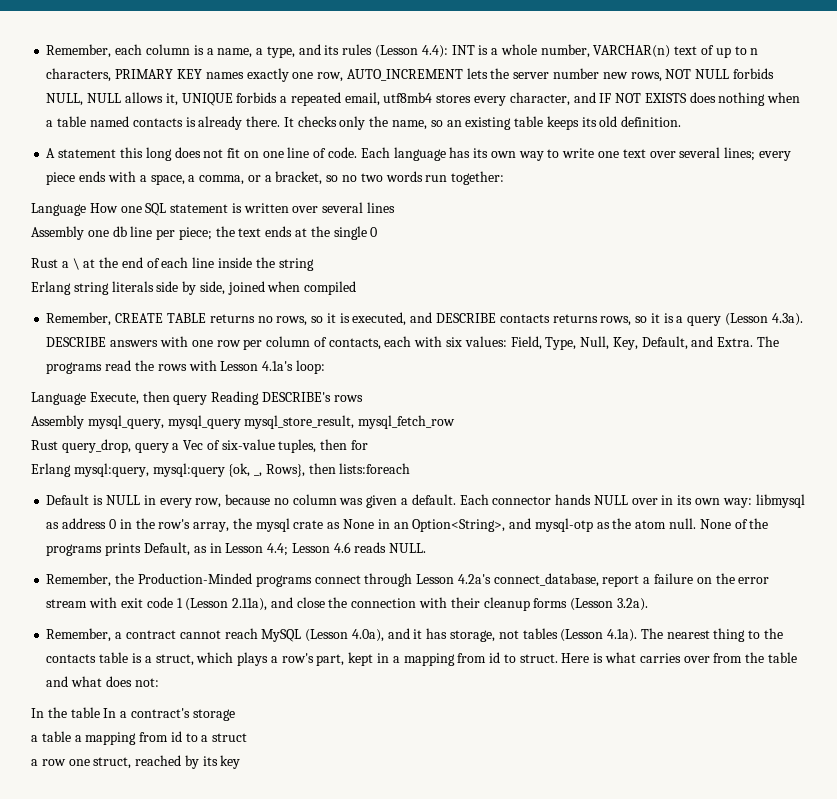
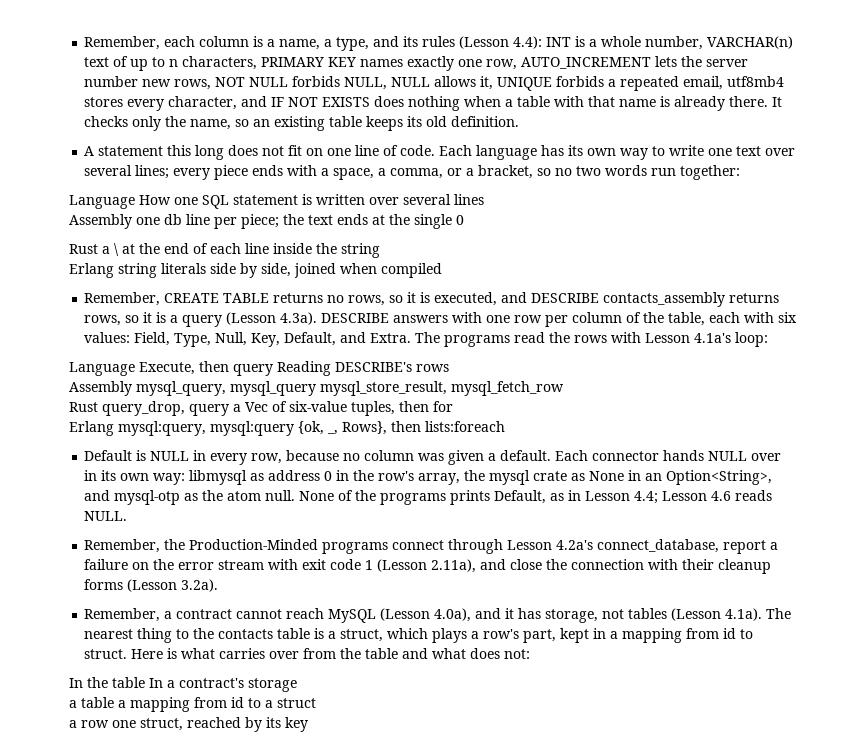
- INT is a whole number, VARCHAR(n) text of up to n characters, PRIMARY KEY names exactly one row, AUTO_INCREMENT lets the server number new rows, NOT NULL forbids NULL, NULL allows it, UNIQUE forbids a repeated email, utf8mb4 stores every character, and IF NOT EXISTS does nothing when a table named contacts is already there.
+ INT is a whole number, VARCHAR(n) text of up to n characters, PRIMARY KEY names exactly one row, AUTO_INCREMENT lets the server number new rows, NOT NULL forbids NULL, NULL allows it, UNIQUE forbids a repeated email, utf8mb4 stores every character, and IF NOT EXISTS does nothing when a table with that name is already there.
- Remember, CREATE TABLE returns no rows, so it is executed, and DESCRIBE contacts returns rows, so it is a query (Lesson 4.3a). DESCRIBE answers with one row per column of contacts, each with six values: Field, Type, Null, Key, Default, and Extra.
+ Remember, CREATE TABLE returns no rows, so it is executed, and DESCRIBE contacts_assembly returns rows, so it is a query (Lesson 4.3a). DESCRIBE answers with one row per column of the table, each with six values: Field, Type, Null, Key, Default, and Extra.

